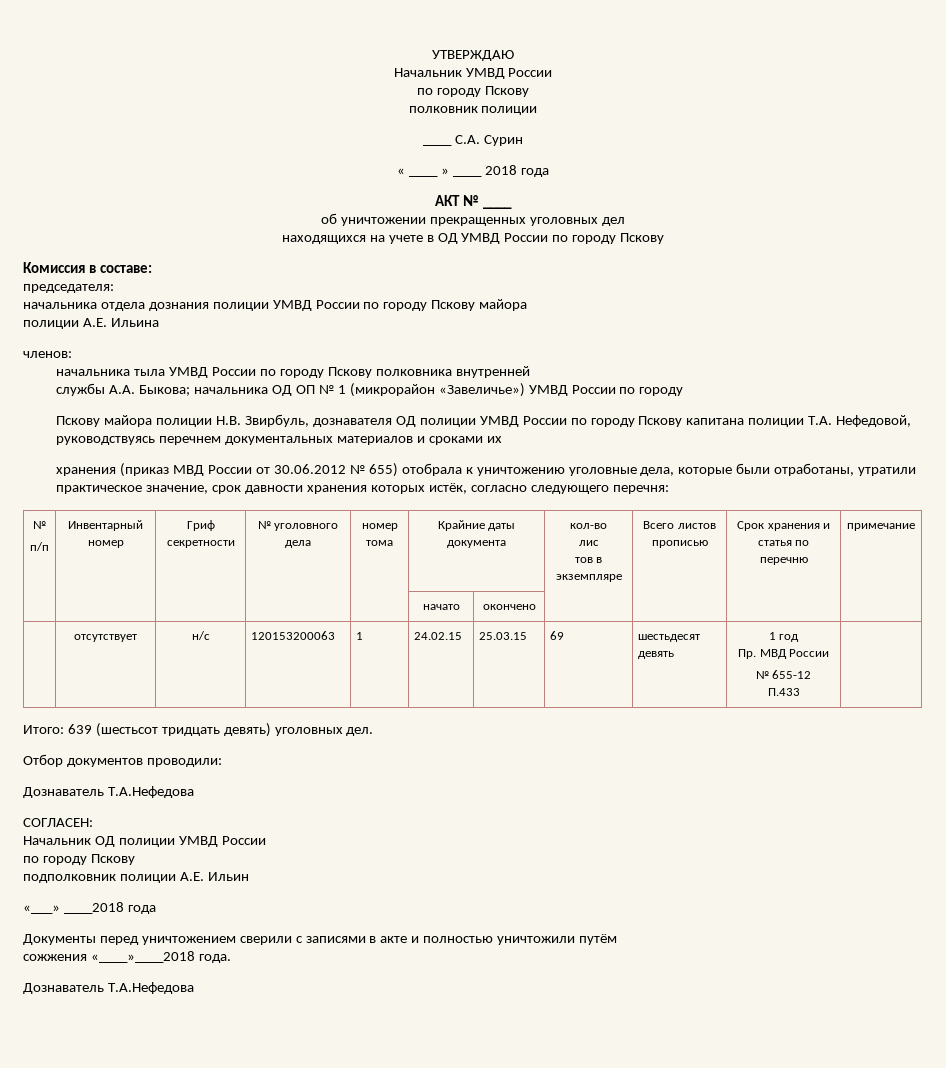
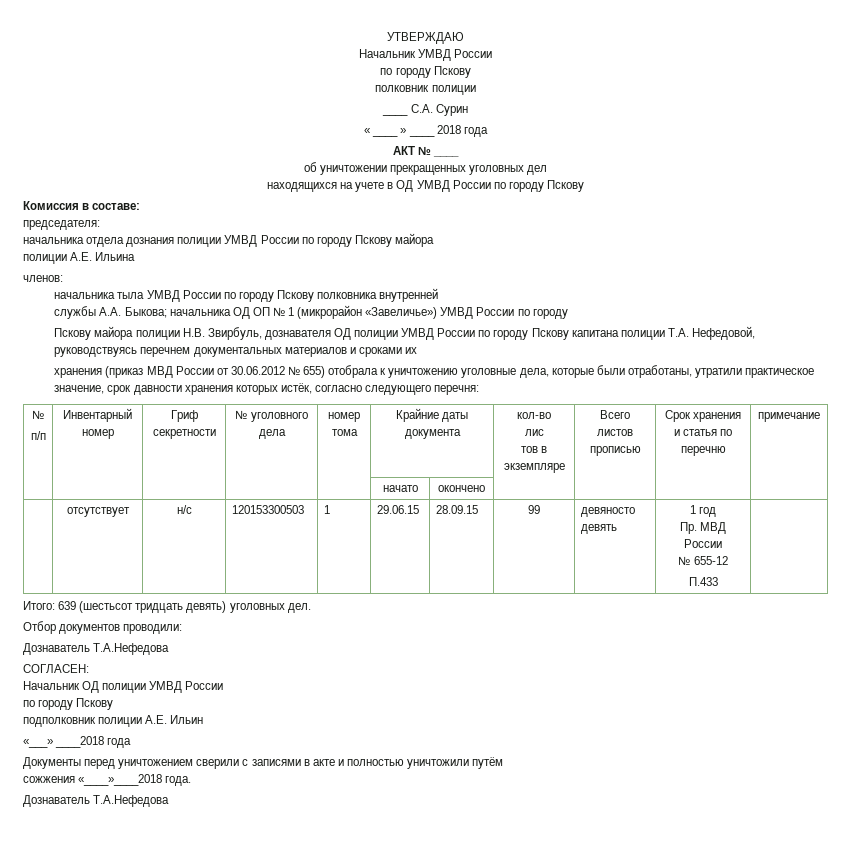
- | отсутствует | н/с | 120153200063 | 1 | 24.02.15 | 25.03.15 | 69 | шестьдесят девять | 1 год
+ | отсутствует | н/с | 120153300503 | 1 | 29.06.15 | 28.09.15 | 99 | девяносто девять | 1 год

